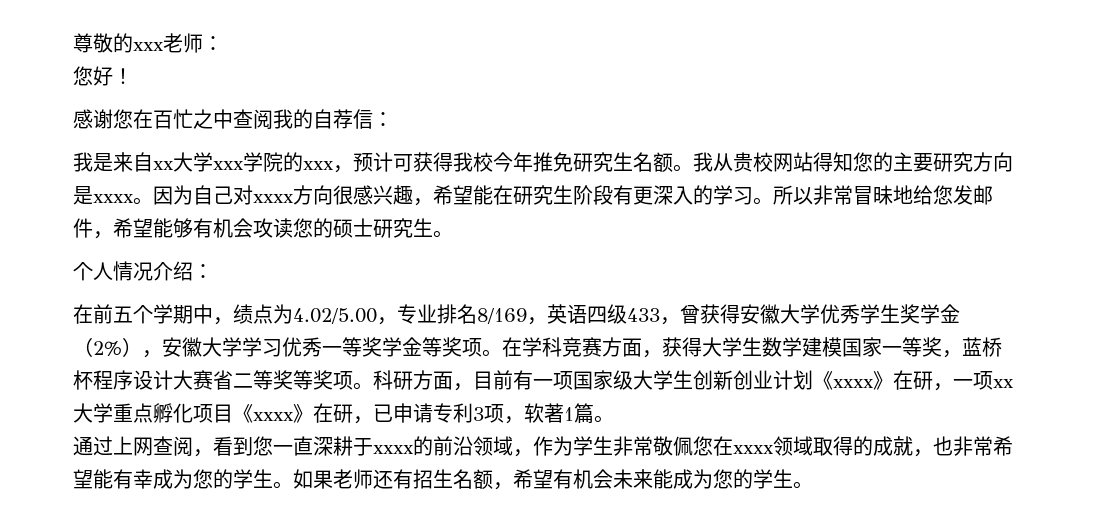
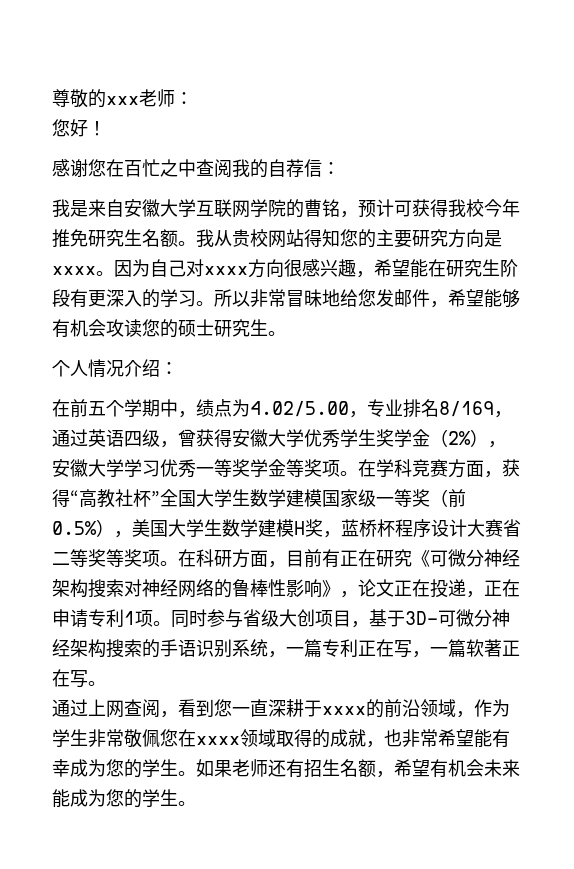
- 我是来自xx大学xxx学院的xxx，预计可获得我校今年推免研究生名额。
+ 我是来自安徽大学互联网学院的曹铭，预计可获得我校今年推免研究生名额。
- 在前五个学期中，绩点为4.02/5.00，专业排名8/169，英语四级433，曾获得安徽大学优秀学生奖学金（2%），安徽大学学习优秀一等奖学金等奖项。
+ 在前五个学期中，绩点为4.02/5.00，专业排名8/169，通过英语四级，曾获得安徽大学优秀学生奖学金（2%），安徽大学学习优秀一等奖学金等奖项。
- 在学科竞赛方面，获得大学生数学建模国家一等奖，蓝桥杯程序设计大赛省二等奖等奖项。
+ 在学科竞赛方面，获得“高教社杯”全国大学生数学建模国家级一等奖（前0.5%），美国大学生数学建模H奖，蓝桥杯程序设计大赛省二等奖等奖项。
- 科研方面，目前有一项国家级大学生创新创业计划《xxxx》在研，一项xx大学重点孵化项目《xxxx》在研，已申请专利3项，软著1篇。
+ 在科研方面，目前有正在研究《可微分神经架构搜索对神经网络的鲁棒性影响》，论文正在投递，正在申请专利1项。同时参与省级大创项目，基于3D-可微分神经架构搜索的手语识别系统，一篇专利正在写，一篇软著正在写。

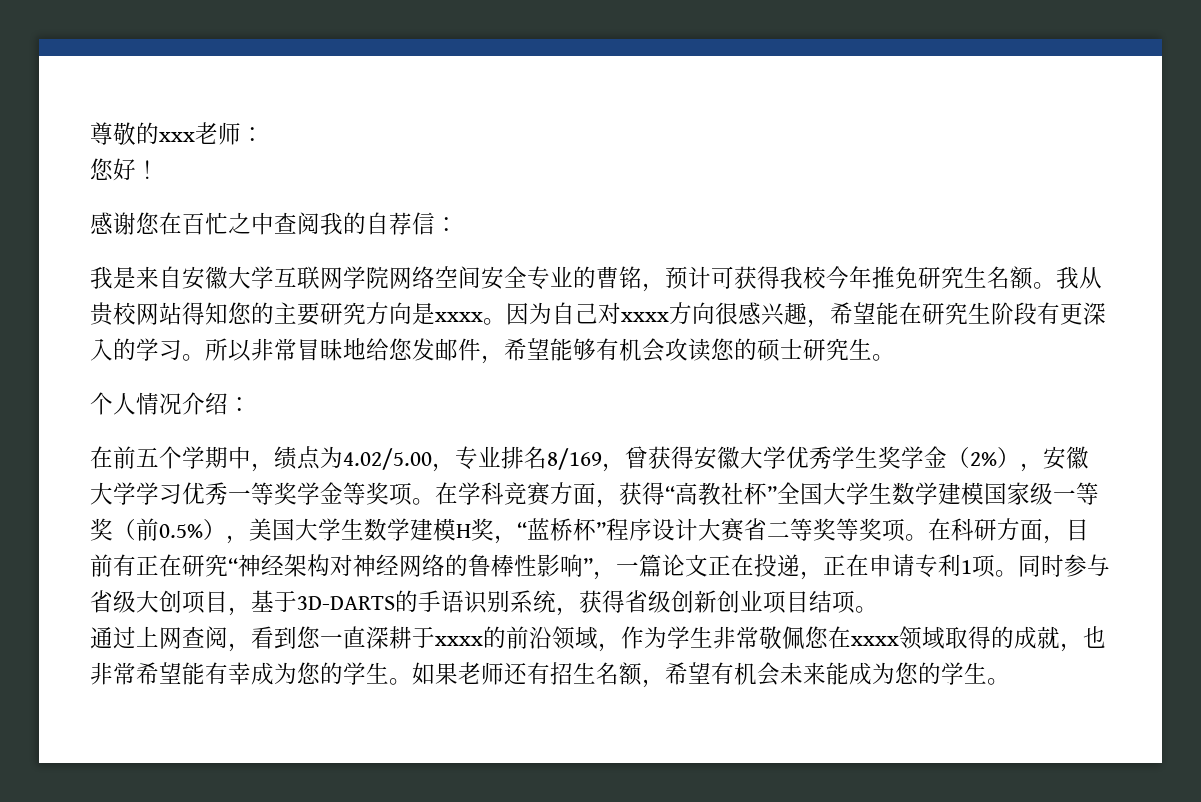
- 我是来自安徽大学互联网学院的曹铭，预计可获得我校今年推免研究生名额。
+ 我是来自安徽大学互联网学院网络空间安全专业的曹铭，预计可获得我校今年推免研究生名额。
- 在前五个学期中，绩点为4.02/5.00，专业排名8/169，通过英语四级，曾获得安徽大学优秀学生奖学金（2%），安徽大学学习优秀一等奖学金等奖项。
+ 在前五个学期中，绩点为4.02/5.00，专业排名8/169，曾获得安徽大学优秀学生奖学金（2%），安徽大学学习优秀一等奖学金等奖项。
- 在学科竞赛方面，获得“高教社杯”全国大学生数学建模国家级一等奖（前0.5%），美国大学生数学建模H奖，蓝桥杯程序设计大赛省二等奖等奖项。
+ 在学科竞赛方面，获得“高教社杯”全国大学生数学建模国家级一等奖（前0.5%），美国大学生数学建模H奖，“蓝桥杯”程序设计大赛省二等奖等奖项。
- 在科研方面，目前有正在研究《可微分神经架构搜索对神经网络的鲁棒性影响》，论文正在投递，正在申请专利1项。
+ 在科研方面，目前有正在研究“神经架构对神经网络的鲁棒性影响”，一篇论文正在投递，正在申请专利1项。
- 同时参与省级大创项目，基于3D-可微分神经架构搜索的手语识别系统，一篇专利正在写，一篇软著正在写。
+ 同时参与省级大创项目，基于3D-DARTS的手语识别系统，获得省级创新创业项目结项。

